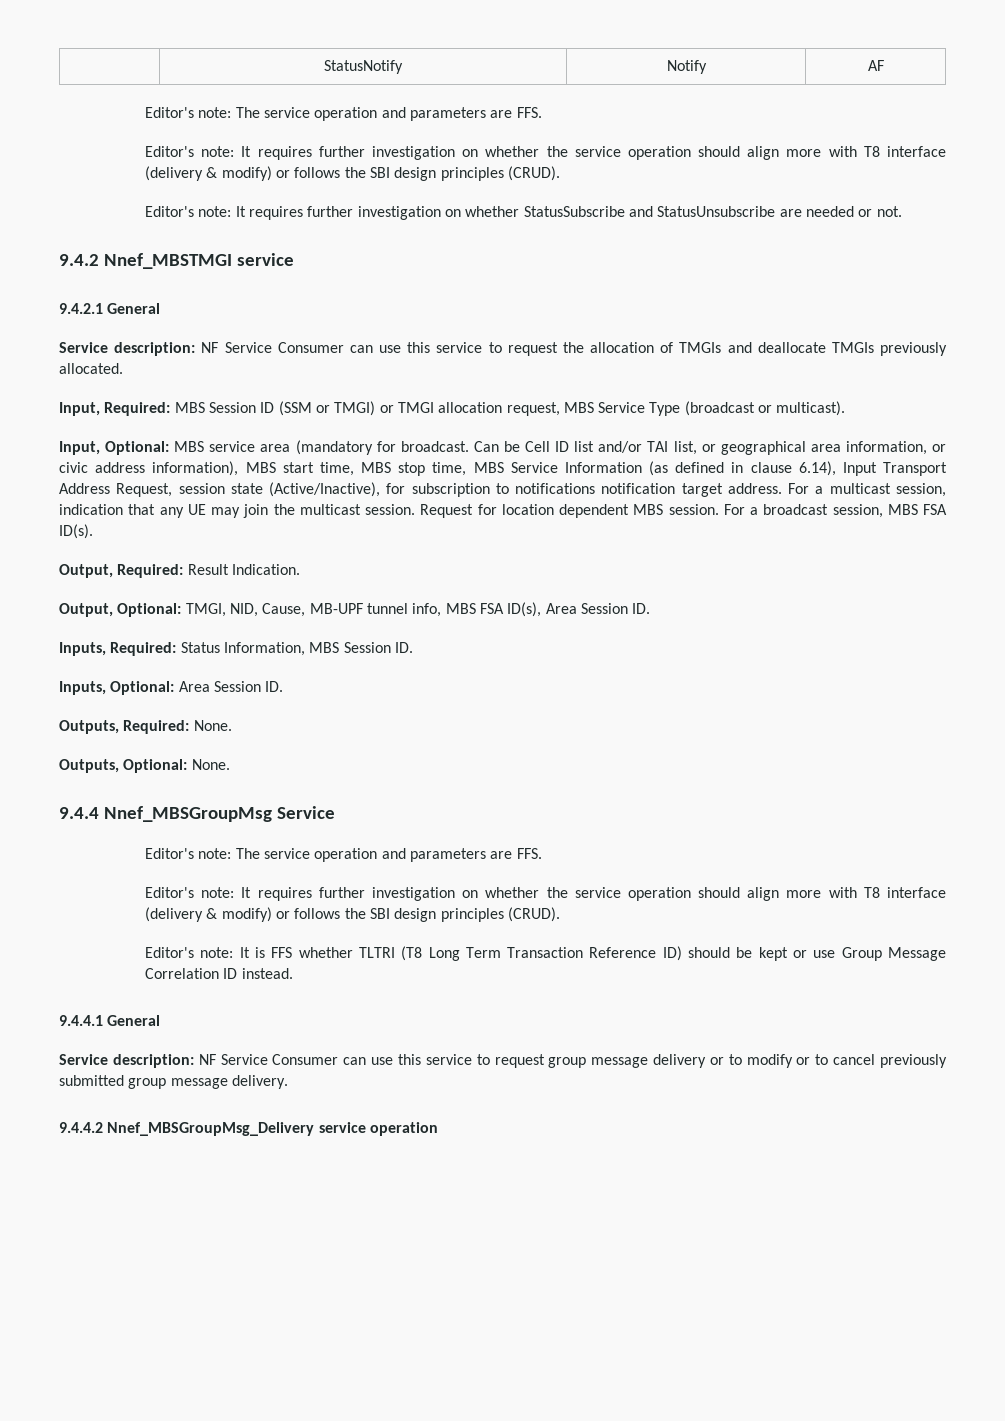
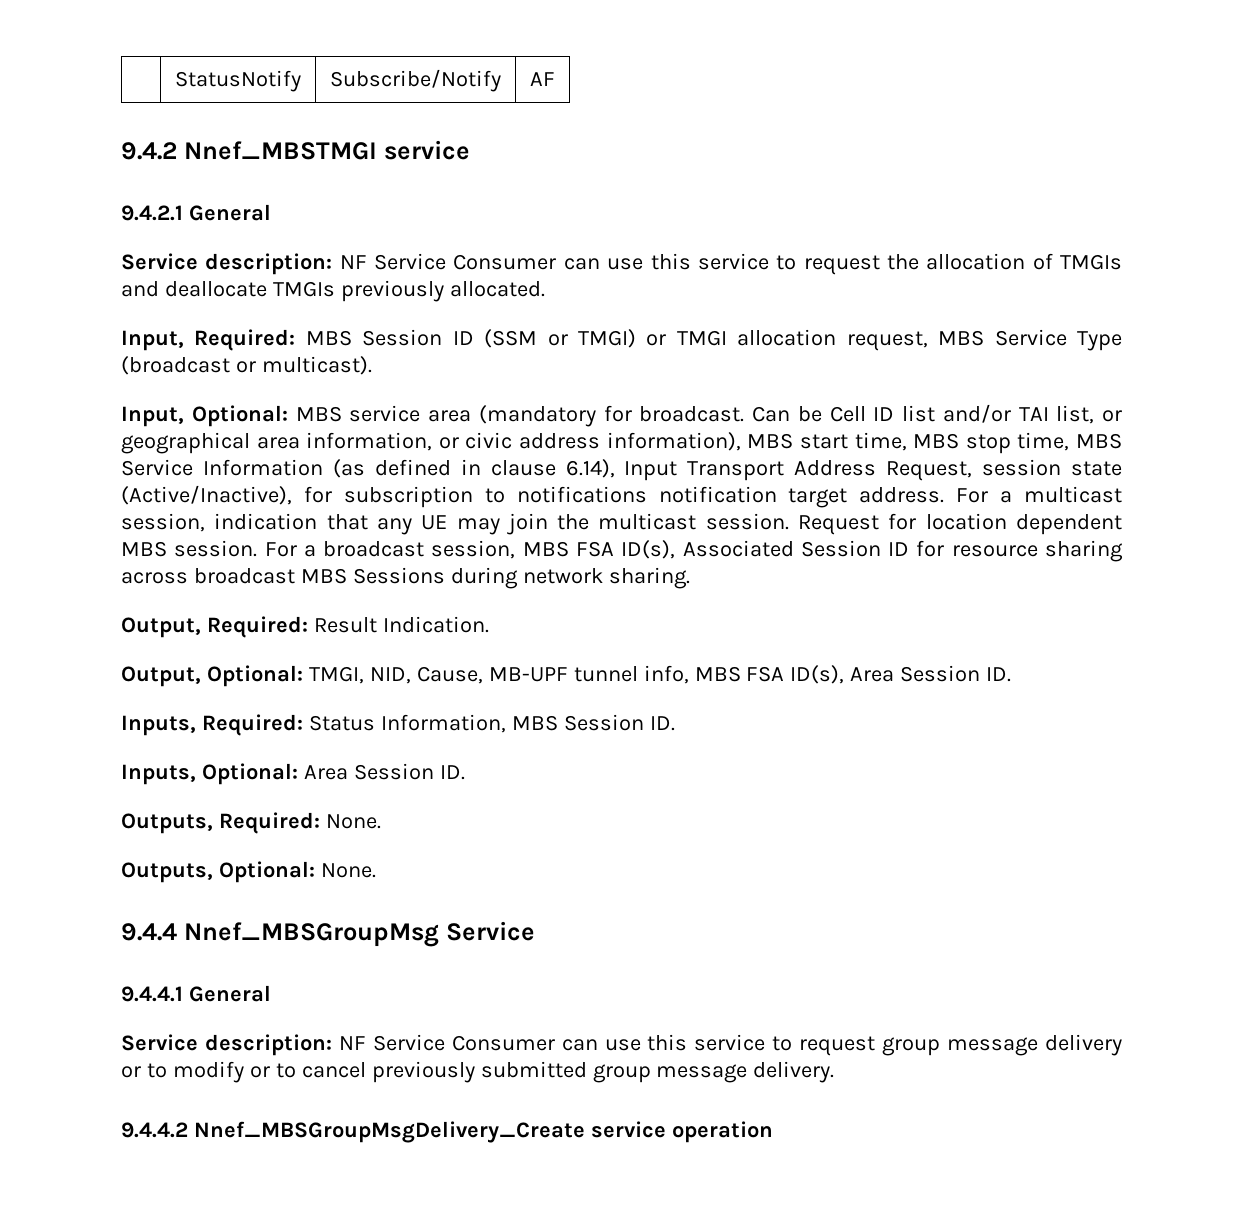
- | StatusNotify | Notify | AF
- Editor's note: The service operation and parameters are FFS.
- Editor's note: It requires further investigation on whether the service operation should align more with T8 interface (delivery & modify) or follows the SBI design principles (CRUD).
- Editor's note: It requires further investigation on whether StatusSubscribe and StatusUnsubscribe are needed or not.
+ | StatusNotify | Subscribe/Notify | AF
- For a broadcast session, MBS FSA ID(s).
+ For a broadcast session, MBS FSA ID(s), Associated Session ID for resource sharing across broadcast MBS Sessions during network sharing.
  9.4.4 Nnef_MBSGroupMsg Service
- Editor's note: The service operation and parameters are FFS.
- Editor's note: It requires further investigation on whether the service operation should align more with T8 interface (delivery & modify) or follows the SBI design principles (CRUD).
- Editor's note: It is FFS whether TLTRI (T8 Long Term Transaction Reference ID) should be kept or use Group Message Correlation ID instead.
- 9.4.4.2 Nnef_MBSGroupMsg_Delivery service operation
+ 9.4.4.2 Nnef_MBSGroupMsgDelivery_Create service operation

